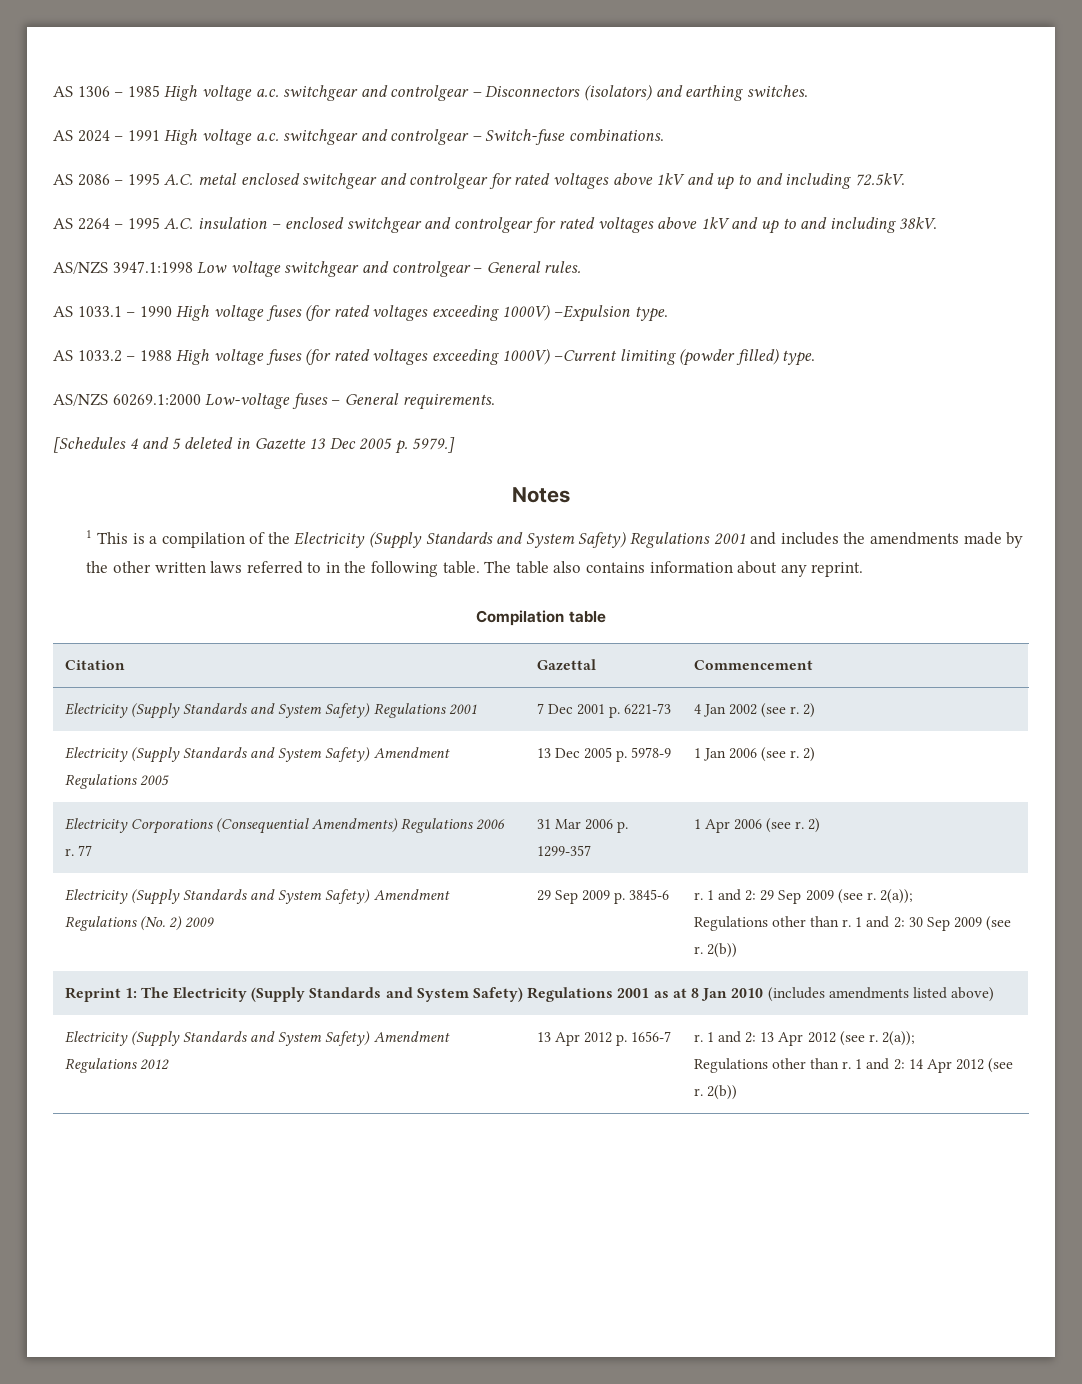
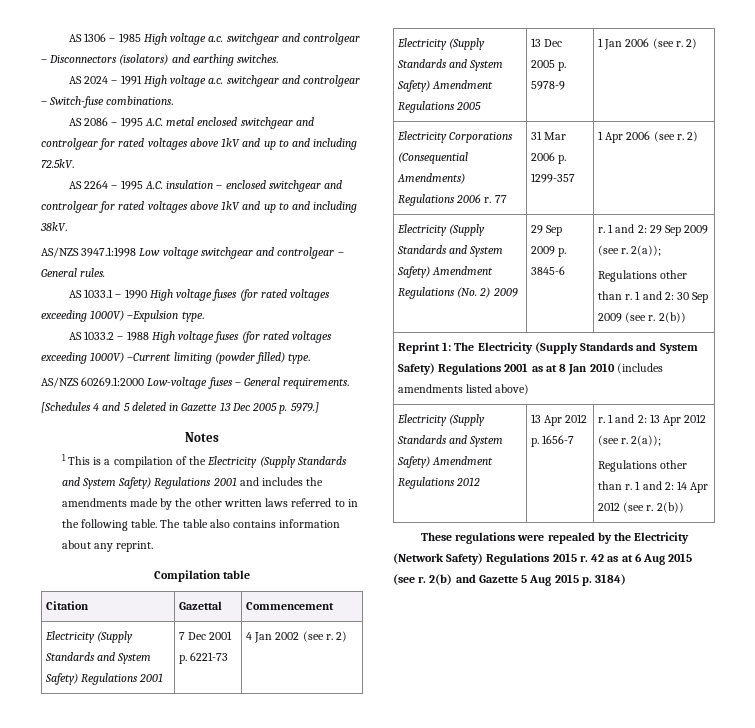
+ These regulations were repealed by the Electricity (Network Safety) Regulations 2015 r. 42 as at 6 Aug 2015 (see r. 2(b) and Gazette 5 Aug 2015 p. 3184)

